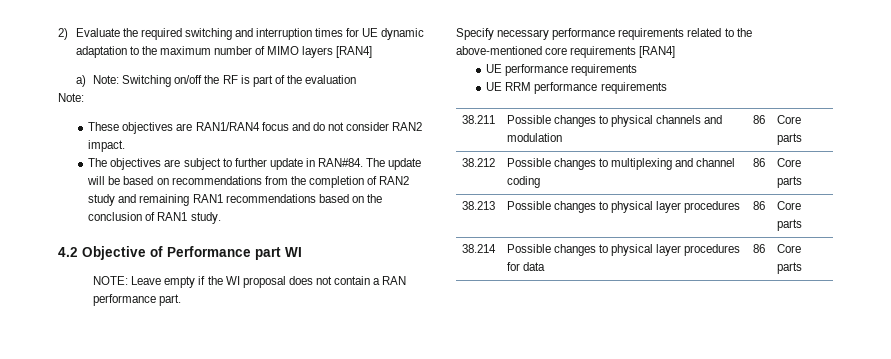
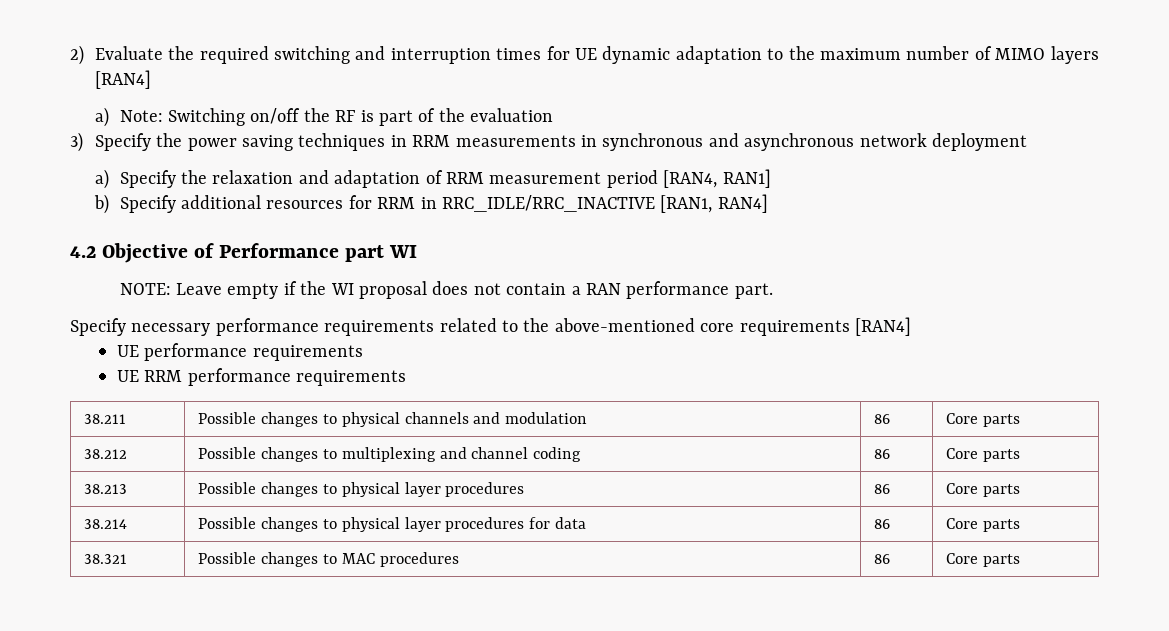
  a) Note: Switching on/off the RF is part of the evaluation
- Note:
- These objectives are RAN1/RAN4 focus and do not consider RAN2 impact.
- The objectives are subject to further update in RAN#84. The update will be based on recommendations from the completion of RAN2 study and remaining RAN1 recommendations based on the conclusion of RAN1 study.
+ 3) Specify the power saving techniques in RRM measurements in synchronous and asynchronous network deployment
+ a) Specify the relaxation and adaptation of RRM measurement period [RAN4, RAN1]
+ b) Specify additional resources for RRM in RRC_IDLE/RRC_INACTIVE [RAN1, RAN4]
+ 38.321 | Possible changes to MAC procedures | 86 | Core parts

